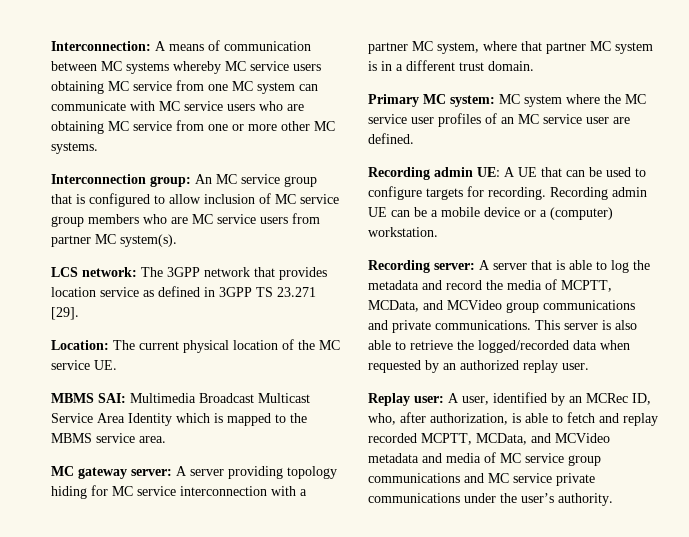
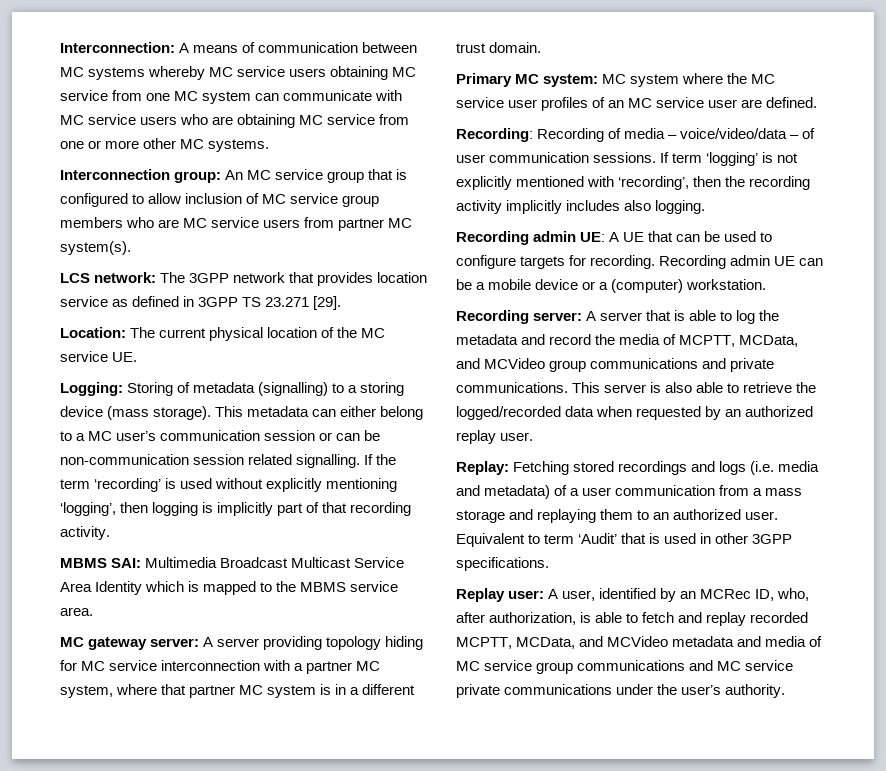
+ Logging: Storing of metadata (signalling) to a storing device (mass storage). This metadata can either belong to a MC user’s communication session or can be non-communication session related signalling. If the term ‘recording’ is used without explicitly mentioning ‘logging’, then logging is implicitly part of that recording activity.
+ Recording: Recording of media – voice/video/data – of user communication sessions. If term ‘logging’ is not explicitly mentioned with ‘recording’, then the recording activity implicitly includes also logging.
+ Replay: Fetching stored recordings and logs (i.e. media and metadata) of a user communication from a mass storage and replaying them to an authorized user. Equivalent to term ‘Audit’ that is used in other 3GPP specifications.

